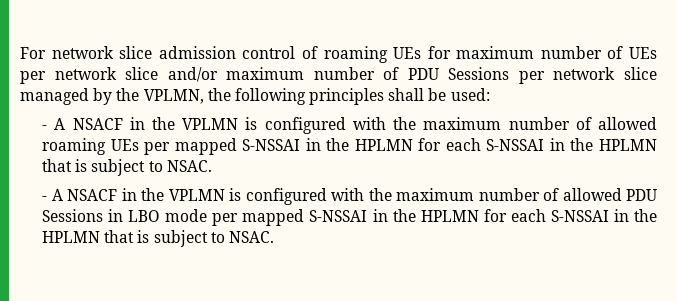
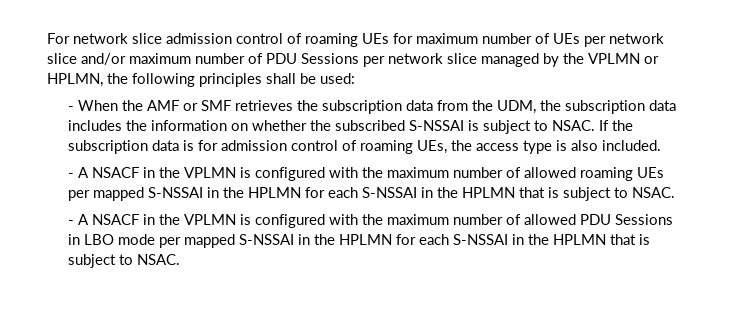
- For network slice admission control of roaming UEs for maximum number of UEs per network slice and/or maximum number of PDU Sessions per network slice managed by the VPLMN, the following principles shall be used:
+ For network slice admission control of roaming UEs for maximum number of UEs per network slice and/or maximum number of PDU Sessions per network slice managed by the VPLMN or HPLMN, the following principles shall be used:
+ - When the AMF or SMF retrieves the subscription data from the UDM, the subscription data includes the information on whether the subscribed S-NSSAI is subject to NSAC. If the subscription data is for admission control of roaming UEs, the access type is also included.

